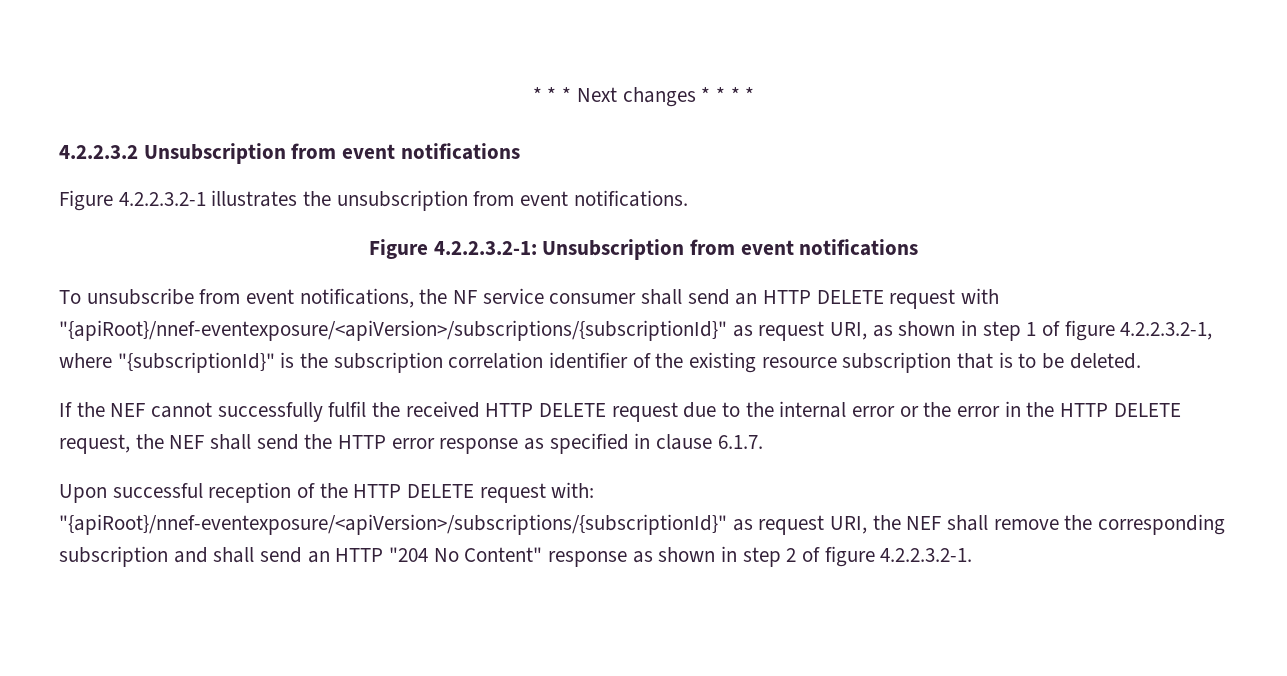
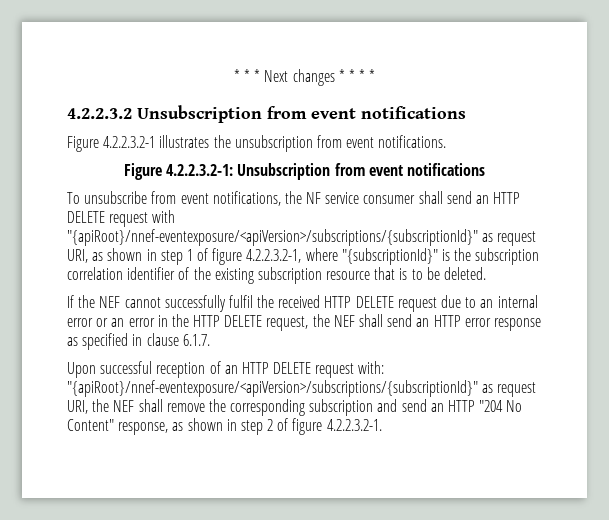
- To unsubscribe from event notifications, the NF service consumer shall send an HTTP DELETE request with "{apiRoot}/nnef-eventexposure/<apiVersion>/subscriptions/{subscriptionId}" as request URI, as shown in step 1 of figure 4.2.2.3.2-1, where "{subscriptionId}" is the subscription correlation identifier of the existing resource subscription that is to be deleted.
+ To unsubscribe from event notifications, the NF service consumer shall send an HTTP DELETE request with "{apiRoot}/nnef-eventexposure/<apiVersion>/subscriptions/{subscriptionId}" as request URI, as shown in step 1 of figure 4.2.2.3.2-1, where "{subscriptionId}" is the subscription correlation identifier of the existing subscription resource that is to be deleted.
- If the NEF cannot successfully fulfil the received HTTP DELETE request due to the internal error or the error in the HTTP DELETE request, the NEF shall send the HTTP error response as specified in clause 6.1.7.
+ If the NEF cannot successfully fulfil the received HTTP DELETE request due to an internal error or an error in the HTTP DELETE request, the NEF shall send an HTTP error response as specified in clause 6.1.7.
- Upon successful reception of the HTTP DELETE request with: "{apiRoot}/nnef-eventexposure/<apiVersion>/subscriptions/{subscriptionId}" as request URI, the NEF shall remove the corresponding subscription and shall send an HTTP "204 No Content" response as shown in step 2 of figure 4.2.2.3.2-1.
+ Upon successful reception of an HTTP DELETE request with: "{apiRoot}/nnef-eventexposure/<apiVersion>/subscriptions/{subscriptionId}" as request URI, the NEF shall remove the corresponding subscription and send an HTTP "204 No Content" response, as shown in step 2 of figure 4.2.2.3.2-1.

